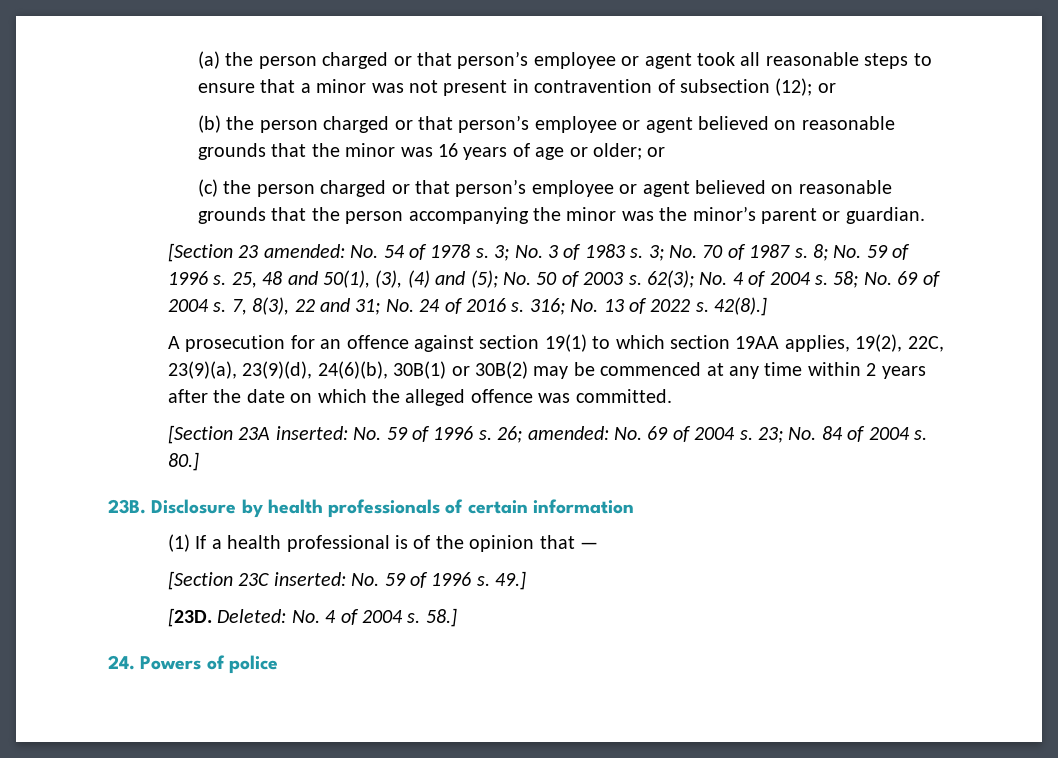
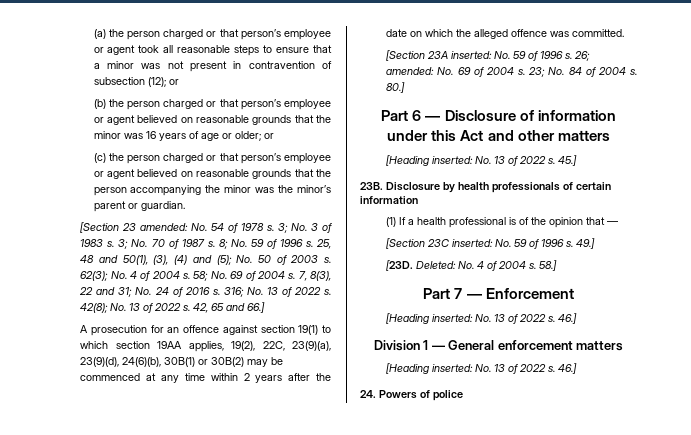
- 42(8).]
+ 42(8); No. 13 of 2022 s. 42, 65 and 66.]
+ Part 6 — Disclosure of information under this Act and other matters
+ [Heading inserted: No. 13 of 2022 s. 45.]
+ Part 7 — Enforcement
+ [Heading inserted: No. 13 of 2022 s. 46.]
+ Division 1 — General enforcement matters
+ [Heading inserted: No. 13 of 2022 s. 46.]

